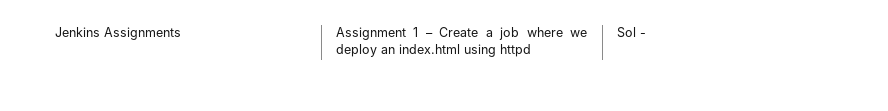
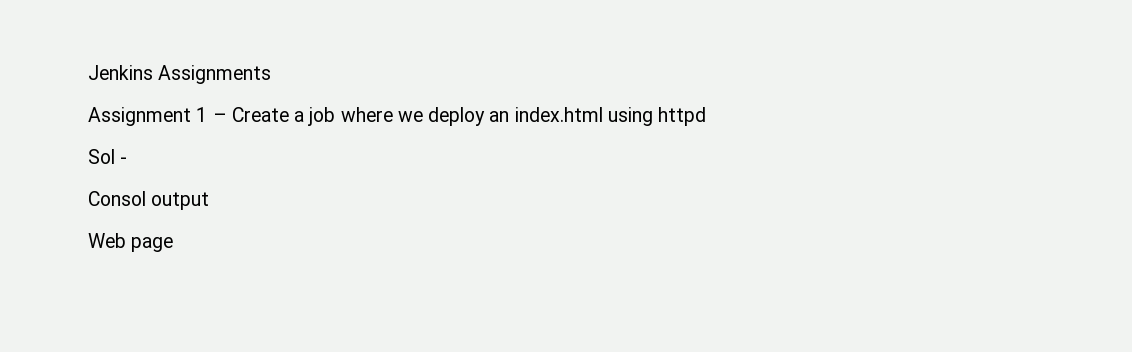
+ Consol output
+ Web page

